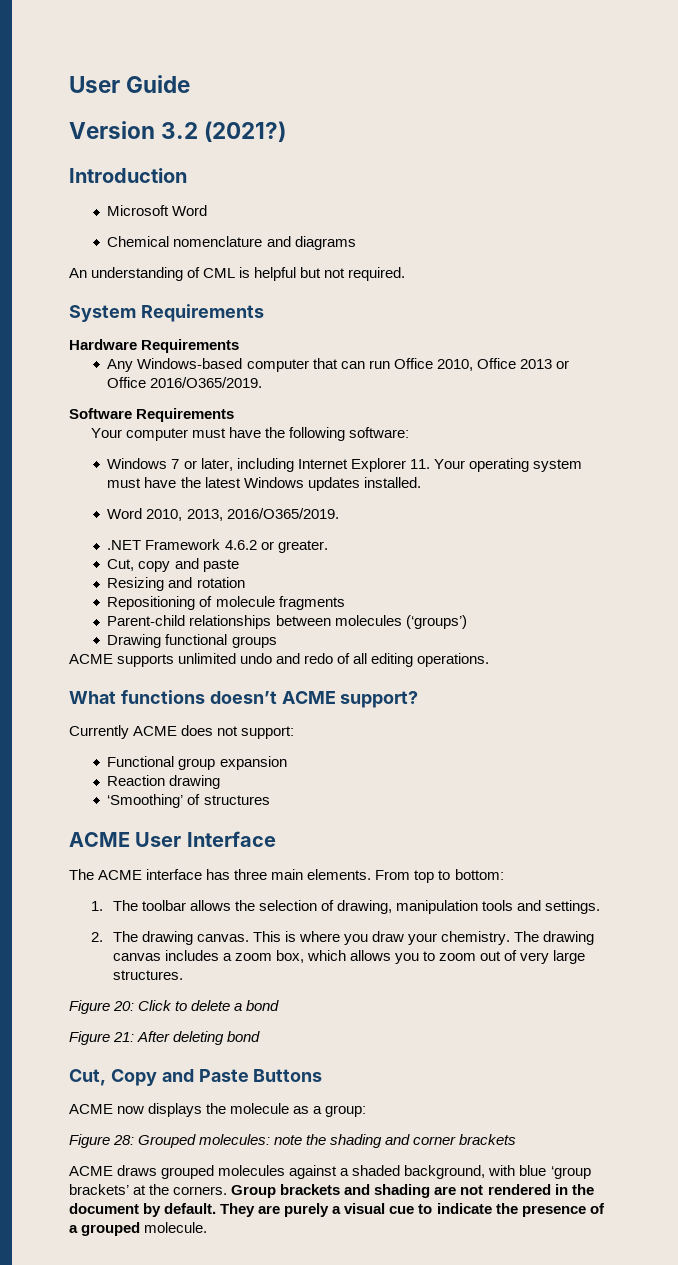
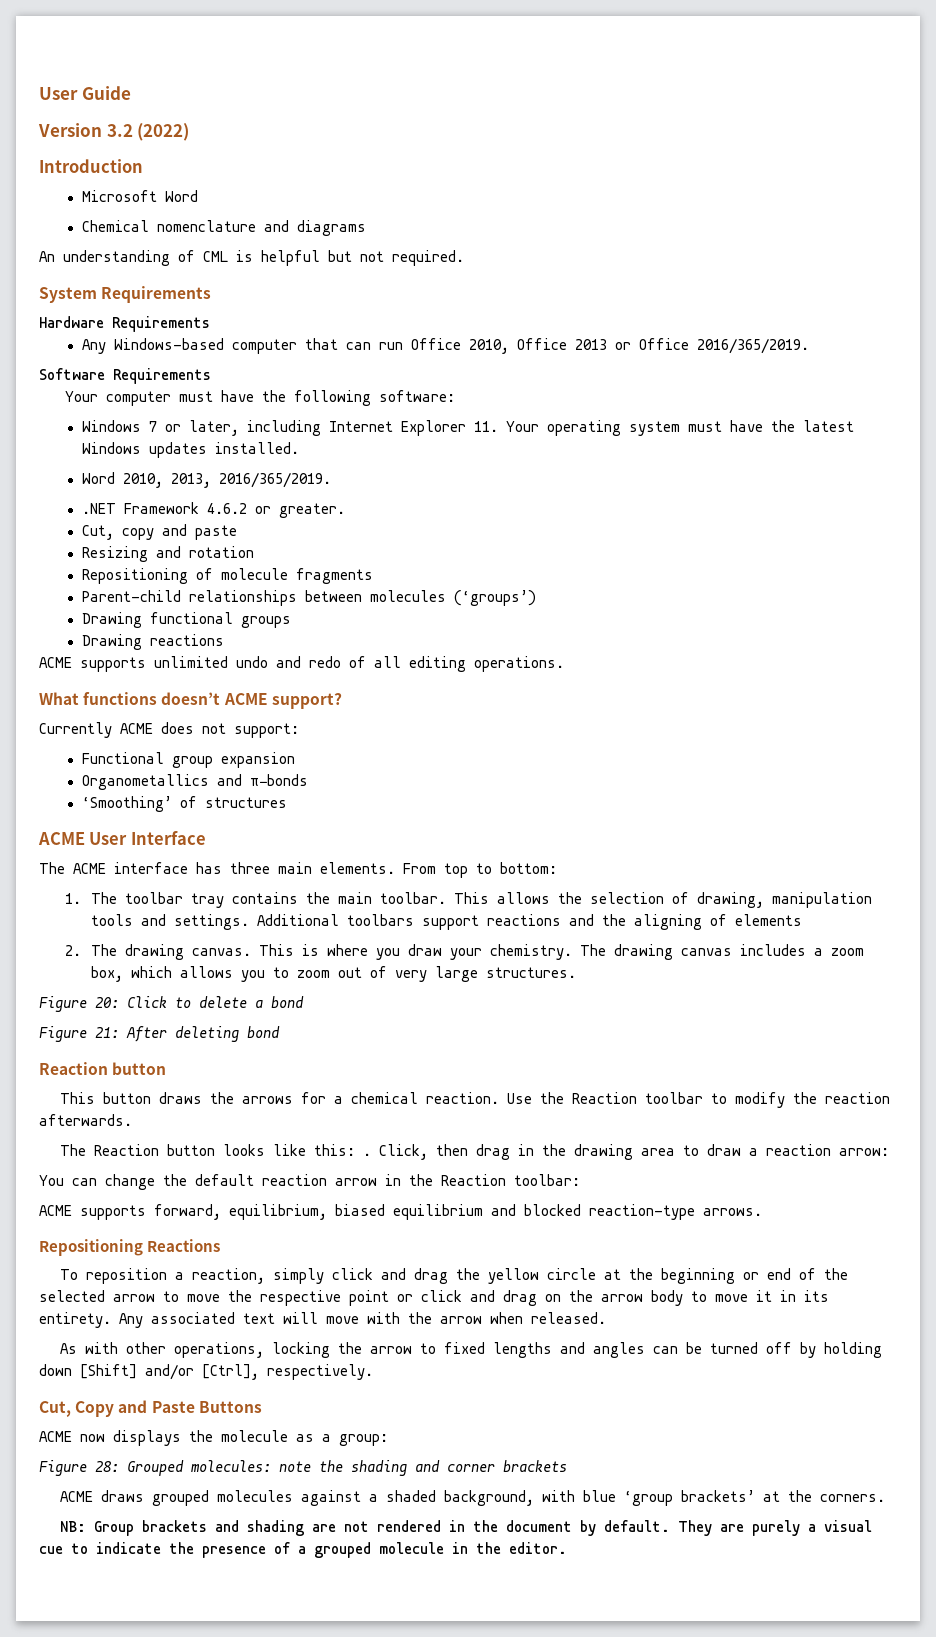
- Version 3.2 (2021?)
+ Version 3.2 (2022)
- Any Windows-based computer that can run Office 2010, Office 2013 or Office 2016/O365/2019.
+ Any Windows-based computer that can run Office 2010, Office 2013 or Office 2016/365/2019.
- Word 2010, 2013, 2016/O365/2019.
+ Word 2010, 2013, 2016/365/2019.
+ Drawing reactions
- Reaction drawing
+ Organometallics and π−bonds
- 1. The toolbar allows the selection of drawing, manipulation tools and settings.
+ 1. The toolbar tray contains the main toolbar. This allows the selection of drawing, manipulation tools and settings. Additional toolbars support reactions and the aligning of elements
  Figure 21: After deleting bond
+ Reaction button
+ This button draws the arrows for a chemical reaction. Use the Reaction toolbar to modify the reaction afterwards.
+ The Reaction button looks like this: . Click, then drag in the drawing area to draw a reaction arrow:
+ You can change the default reaction arrow in the Reaction toolbar:
+ ACME supports forward, equilibrium, biased equilibrium and blocked reaction-type arrows.
+ Repositioning Reactions
+ To reposition a reaction, simply click and drag the yellow circle at the beginning or end of the selected arrow to move the respective point or click and drag on the arrow body to move it in its entirety. Any associated text will move with the arrow when released.
+ As with other operations, locking the arrow to fixed lengths and angles can be turned off by holding down [Shift] and/or [Ctrl], respectively.
- ACME draws grouped molecules against a shaded background, with blue ‘group brackets’ at the corners. Group brackets and shading are not rendered in the document by default.
+ ACME draws grouped molecules against a shaded background, with blue ‘group brackets’ at the corners.
+ NB: Group brackets and shading are not rendered in the document by default.
- They are purely a visual cue to indicate the presence of a grouped molecule.
+ They are purely a visual cue to indicate the presence of a grouped molecule in the editor.

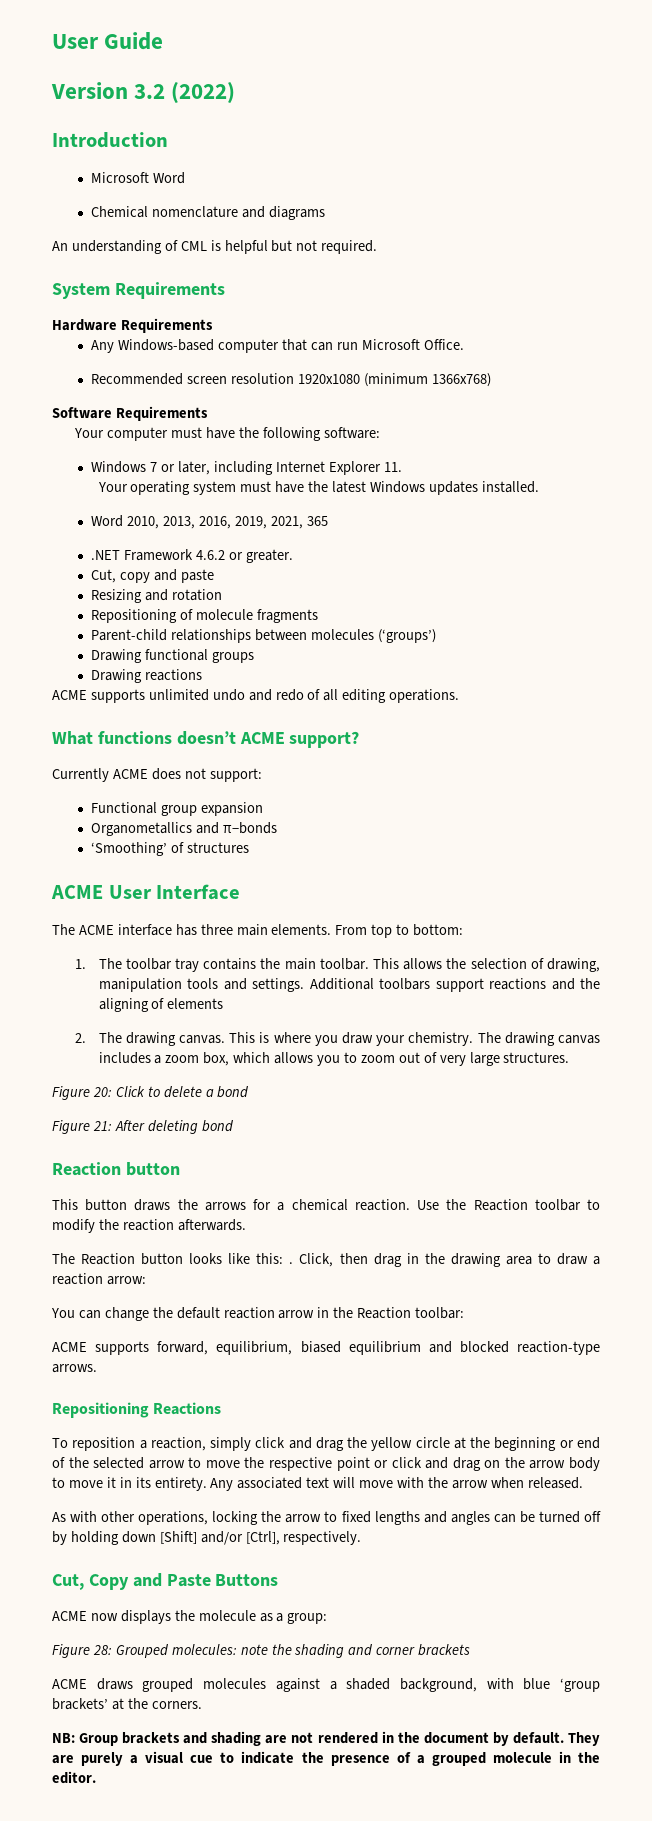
- Any Windows-based computer that can run Office 2010, Office 2013 or Office 2016/365/2019.
+ Any Windows-based computer that can run Microsoft Office.
+ Recommended screen resolution 1920x1080 (minimum 1366x768)
- Windows 7 or later, including Internet Explorer 11. Your operating system must have the latest Windows updates installed.
+ Windows 7 or later, including Internet Explorer 11.
+ Your operating system must have the latest Windows updates installed.
- Word 2010, 2013, 2016/365/2019.
+ Word 2010, 2013, 2016, 2019, 2021, 365

